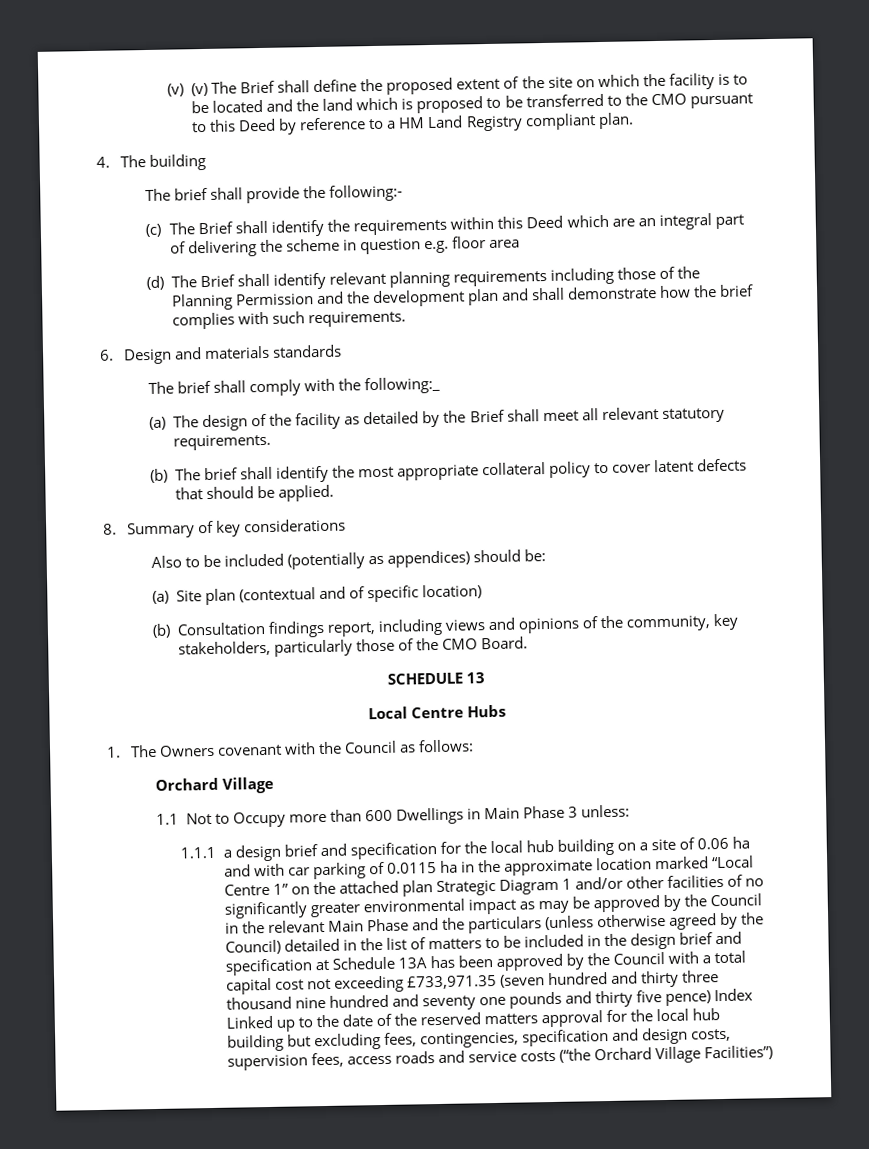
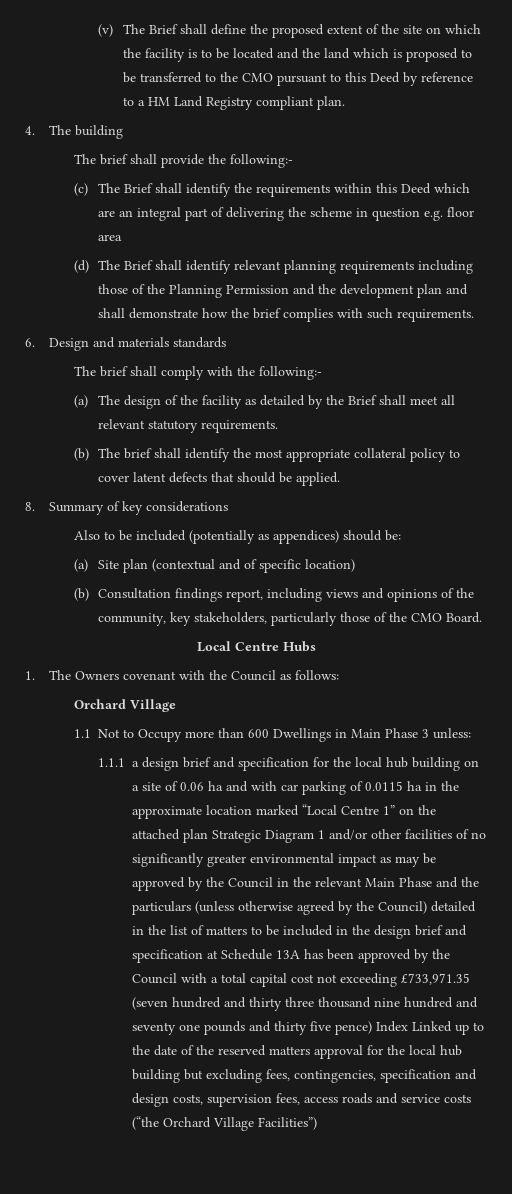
- (v) (v) The Brief shall define the proposed extent of the site on which the facility is to be located and the land which is proposed to be transferred to the CMO pursuant to this Deed by reference to a HM Land Registry compliant plan.
+ (v) The Brief shall define the proposed extent of the site on which the facility is to be located and the land which is proposed to be transferred to the CMO pursuant to this Deed by reference to a HM Land Registry compliant plan.
- The brief shall comply with the following:_
+ The brief shall comply with the following:-
- SCHEDULE 13

